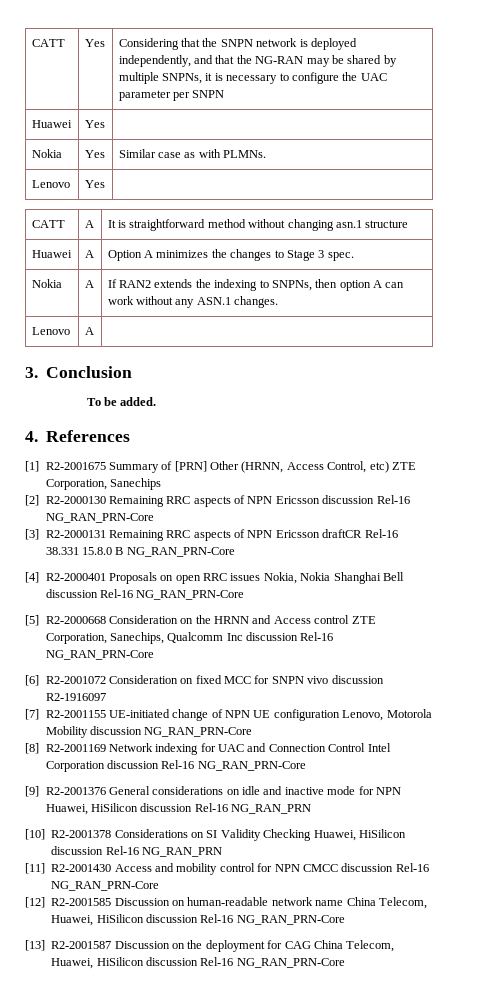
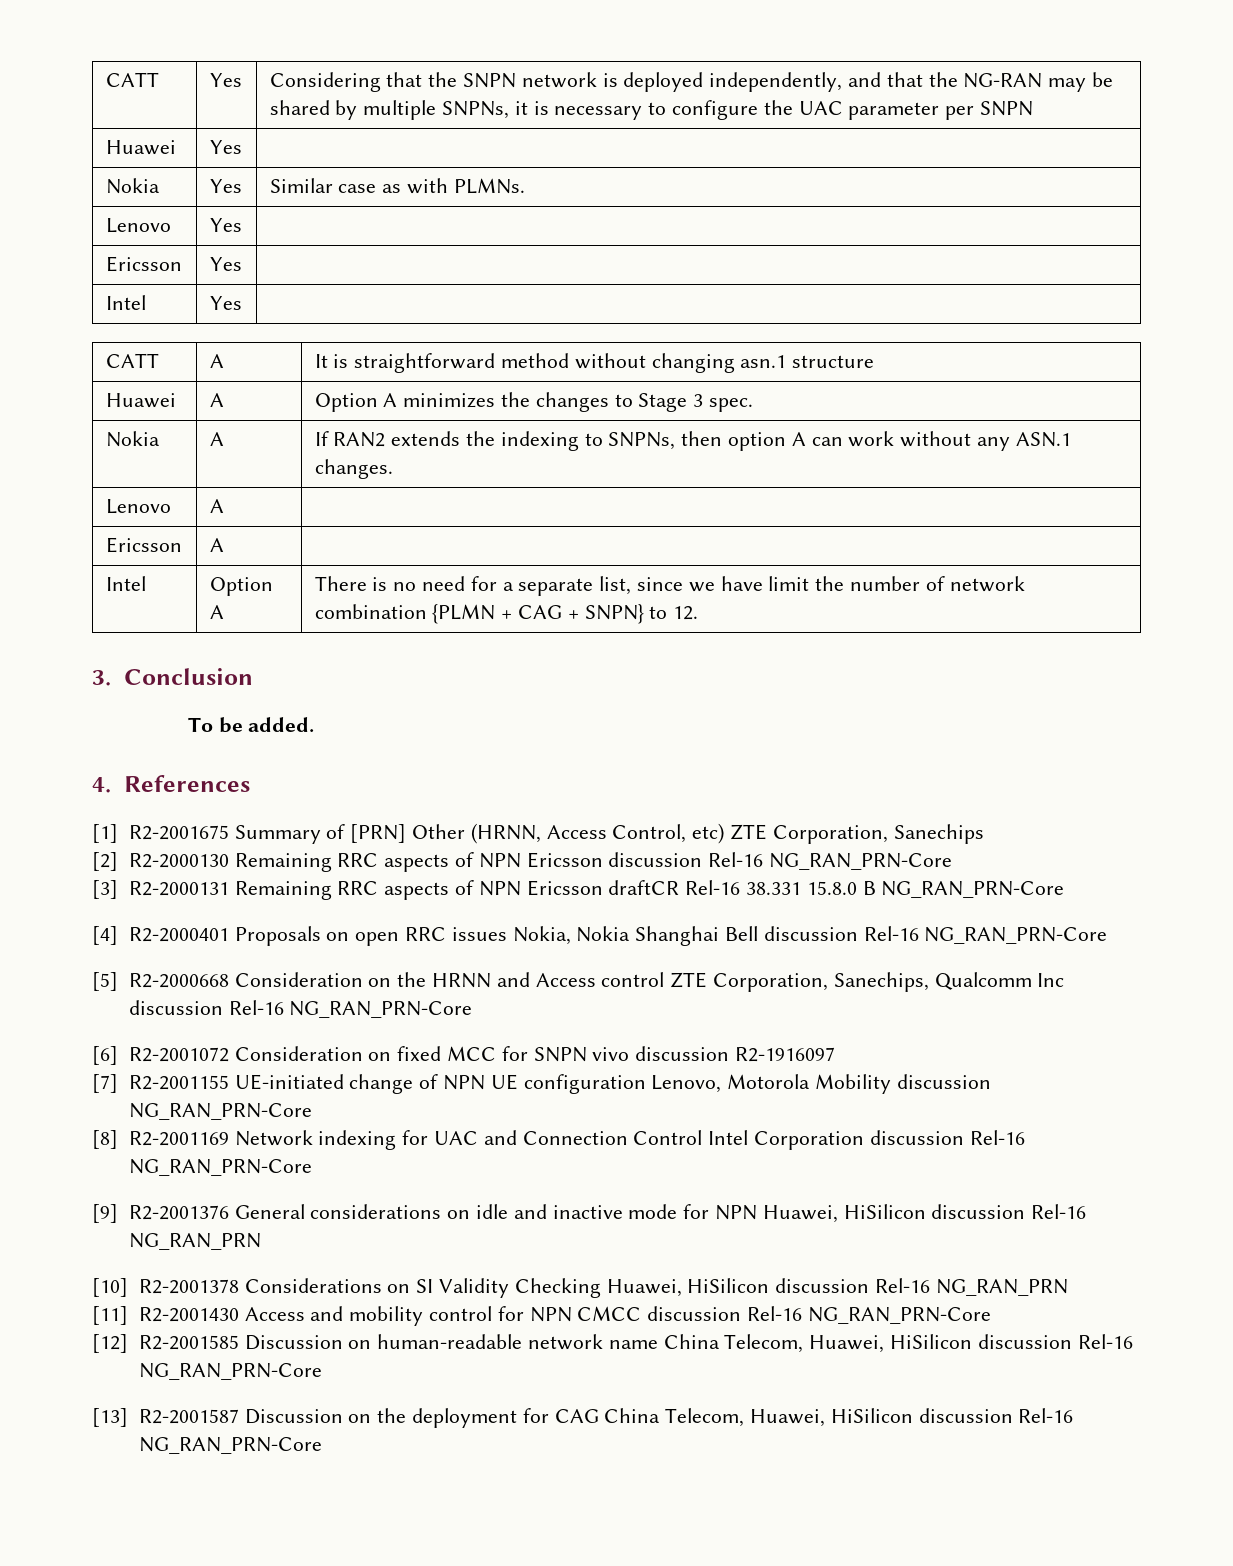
+ Ericsson | Yes |
+ Intel | Yes |
+ Ericsson | A |
+ Intel | Option A | There is no need for a separate list, since we have limit the number of network combination {PLMN + CAG + SNPN} to 12.

